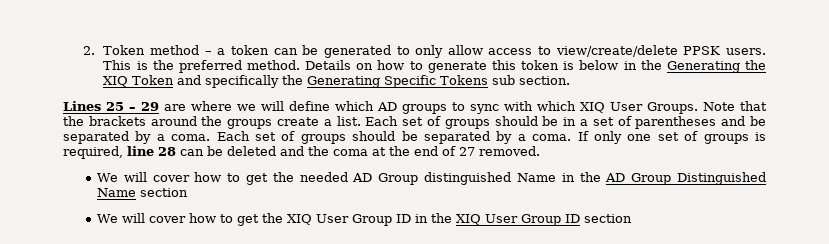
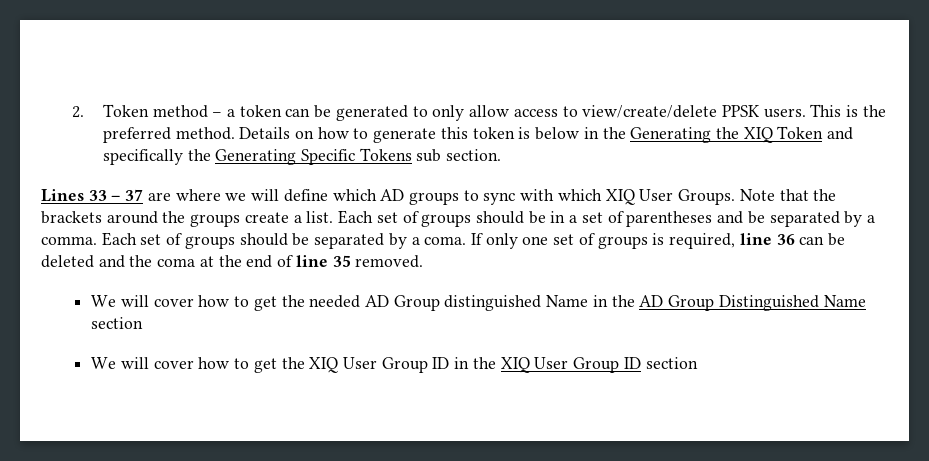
- Lines 25 – 29 are where we will define which AD groups to sync with which XIQ User Groups.
+ Lines 33 – 37 are where we will define which AD groups to sync with which XIQ User Groups.
- Each set of groups should be in a set of parentheses and be separated by a coma.
+ Each set of groups should be in a set of parentheses and be separated by a comma.
- If only one set of groups is required, line 28 can be deleted and the coma at the end of 27 removed.
+ If only one set of groups is required, line 36 can be deleted and the coma at the end of line 35 removed.

